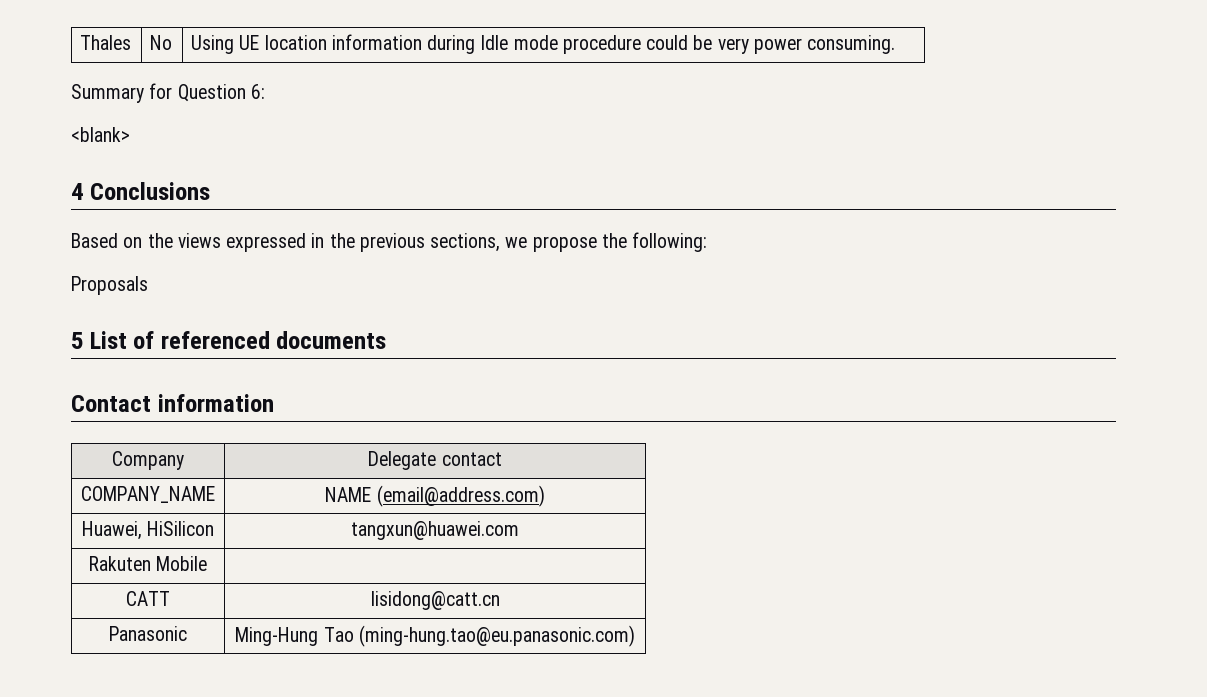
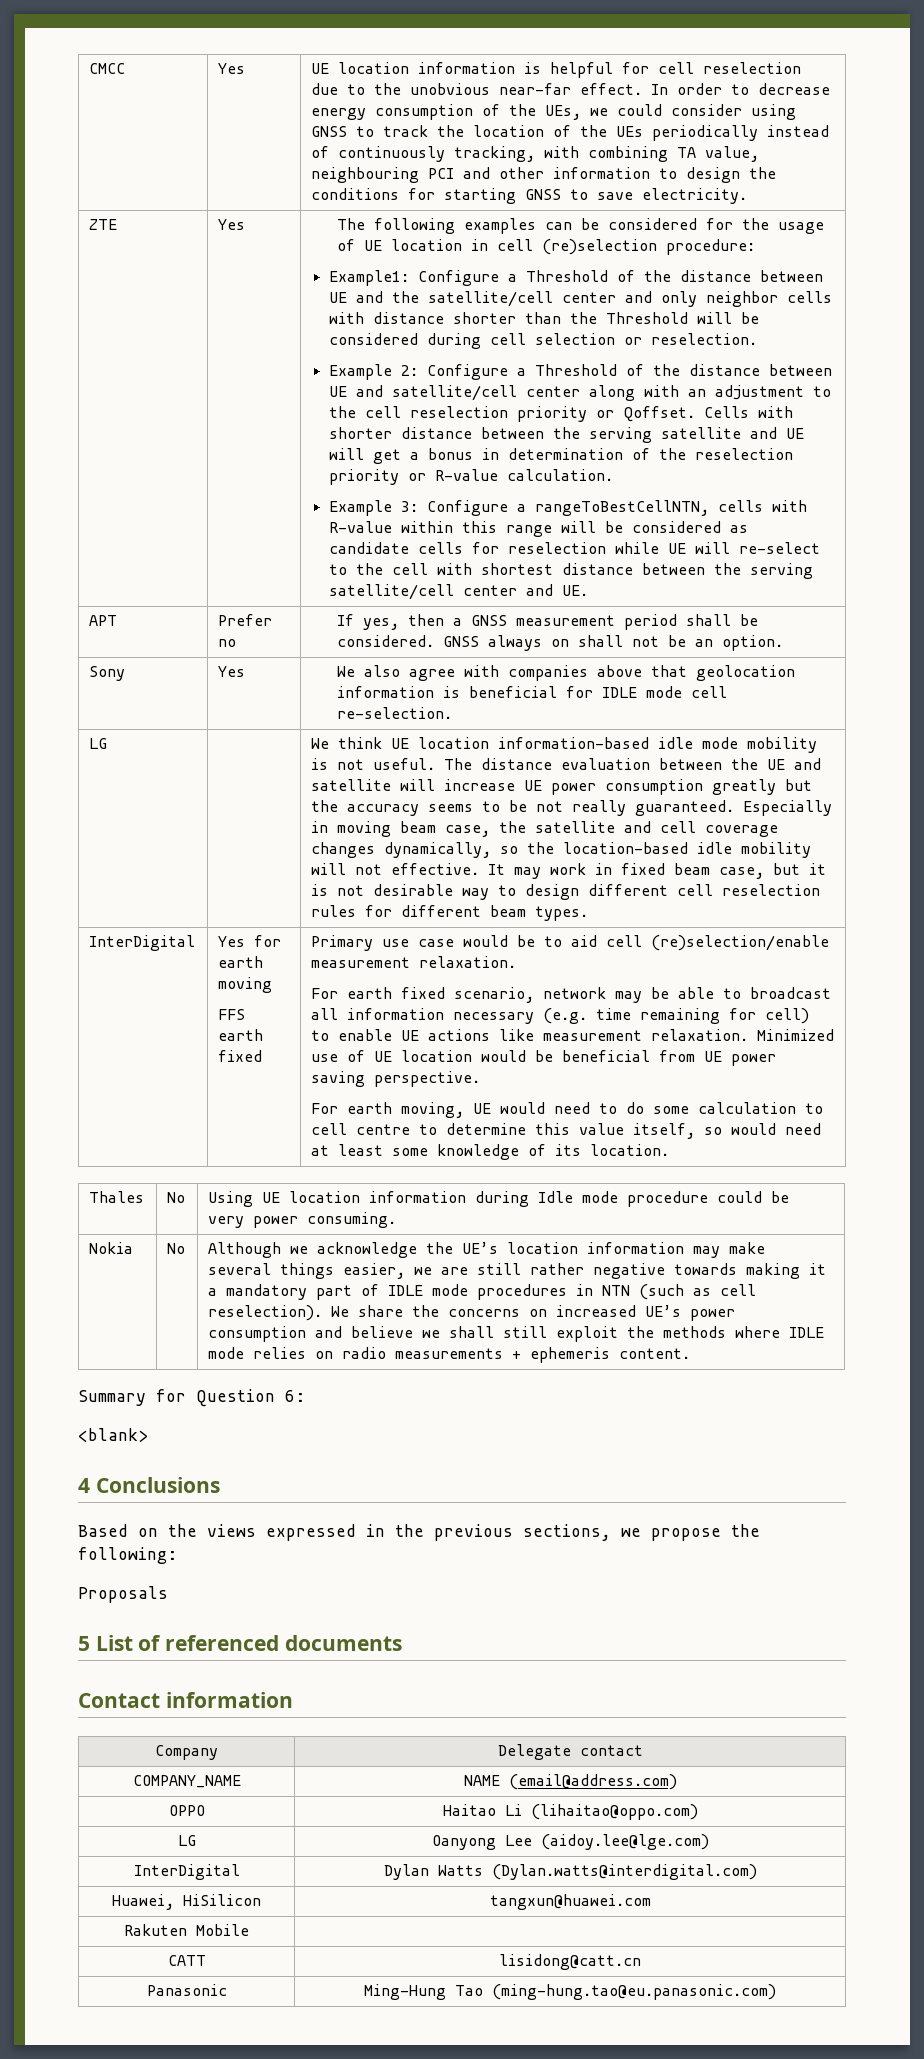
+ CMCC | Yes | UE location information is helpful for cell reselection due to the unobvious near-far effect. In order to decrease energy consumption of the UEs, we could consider using GNSS to track the location of the UEs periodically instead of continuously tracking, with combining TA value, neighbouring PCI and other information to design the conditions for starting GNSS to save electricity.
+ ZTE | Yes | The following examples can be considered for the usage of UE location in cell (re)selection procedure:
+ Example1: Configure a Threshold of the distance between UE and the satellite/cell center and only neighbor cells with distance shorter than the Threshold will be considered during cell selection or reselection.
+ Example 2: Configure a Threshold of the distance between UE and satellite/cell center along with an adjustment to the cell reselection priority or Qoffset. Cells with shorter distance between the serving satellite and UE will get a bonus in determination of the reselection priority or R-value calculation.
+ Example 3: Configure a rangeToBestCellNTN, cells with R-value within this range will be considered as candidate cells for reselection while UE will re-select to the cell with shortest distance between the serving satellite/cell center and UE.
+ APT | Prefer no | If yes, then a GNSS measurement period shall be considered. GNSS always on shall not be an option.
+ Sony | Yes | We also agree with companies above that geolocation information is beneficial for IDLE mode cell re-selection.
+ LG | | We think UE location information-based idle mode mobility is not useful. The distance evaluation between the UE and satellite will increase UE power consumption greatly but the accuracy seems to be not really guaranteed. Especially in moving beam case, the satellite and cell coverage changes dynamically, so the location-based idle mobility will not effective. It may work in fixed beam case, but it is not desirable way to design different cell reselection rules for different beam types.
+ InterDigital | Yes for earth moving
+ FFS earth fixed | Primary use case would be to aid cell (re)selection/enable measurement relaxation.
+ For earth fixed scenario, network may be able to broadcast all information necessary (e.g. time remaining for cell) to enable UE actions like measurement relaxation. Minimized use of UE location would be beneficial from UE power saving perspective.
+ For earth moving, UE would need to do some calculation to cell centre to determine this value itself, so would need at least some knowledge of its location.
+ Nokia | No | Although we acknowledge the UE’s location information may make several things easier, we are still rather negative towards making it a mandatory part of IDLE mode procedures in NTN (such as cell reselection). We share the concerns on increased UE’s power consumption and believe we shall still exploit the methods where IDLE mode relies on radio measurements + ephemeris content.
+ OPPO | Haitao Li (lihaitao@oppo.com)
+ LG | Oanyong Lee (aidoy.lee@lge.com)
+ InterDigital | Dylan Watts (Dylan.watts@interdigital.com)

